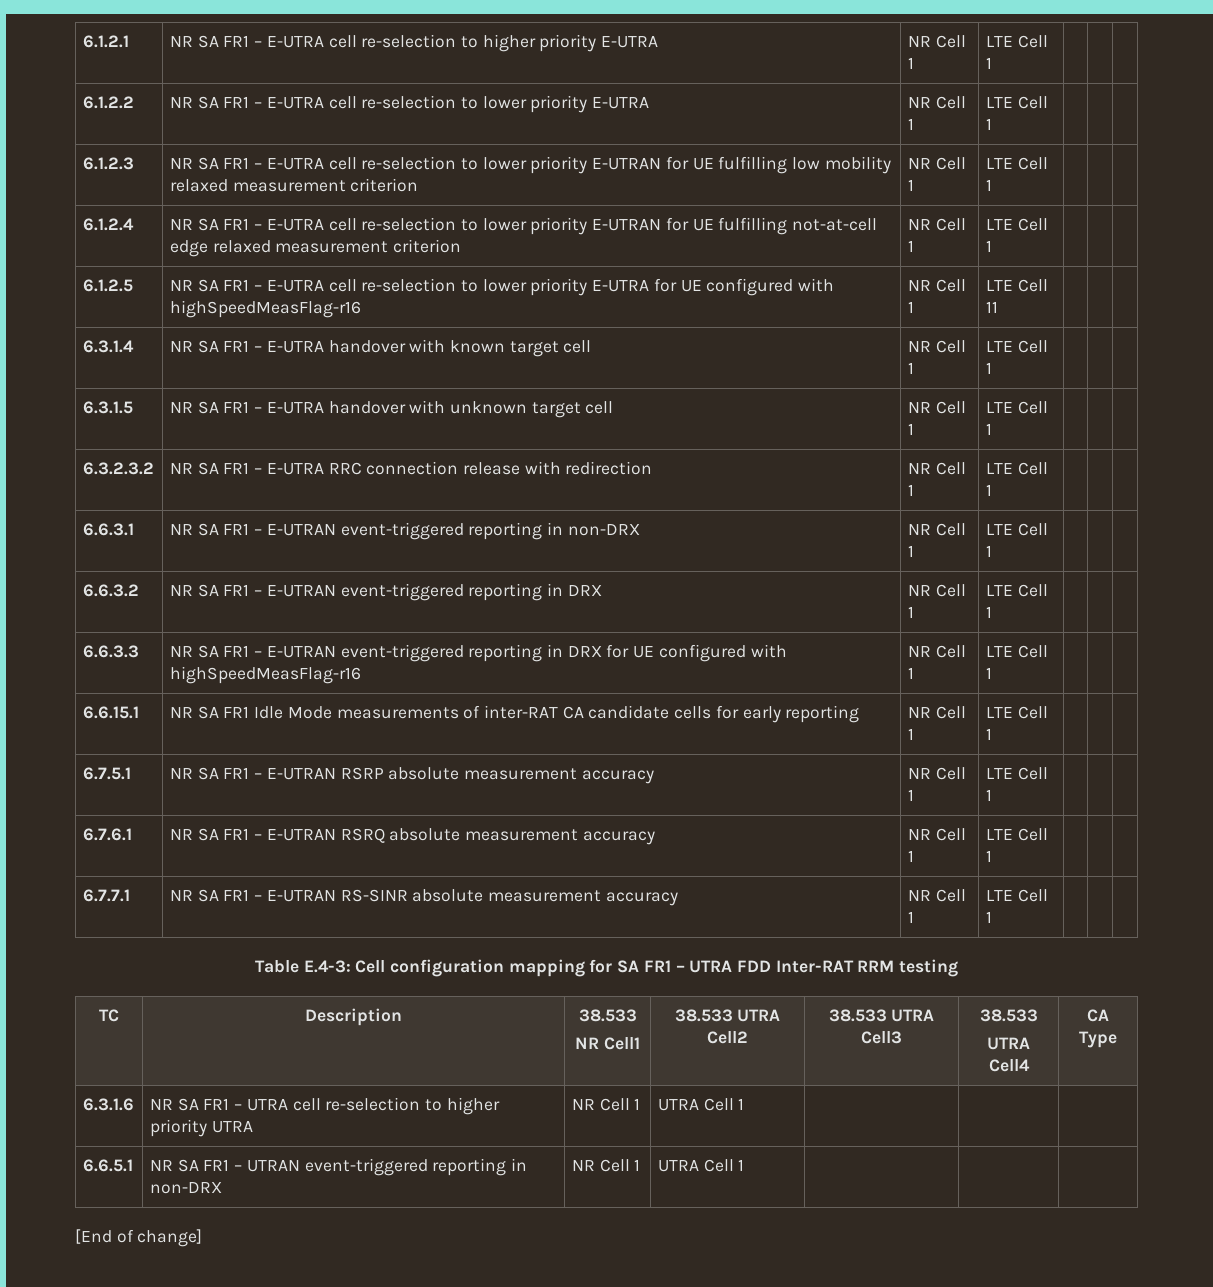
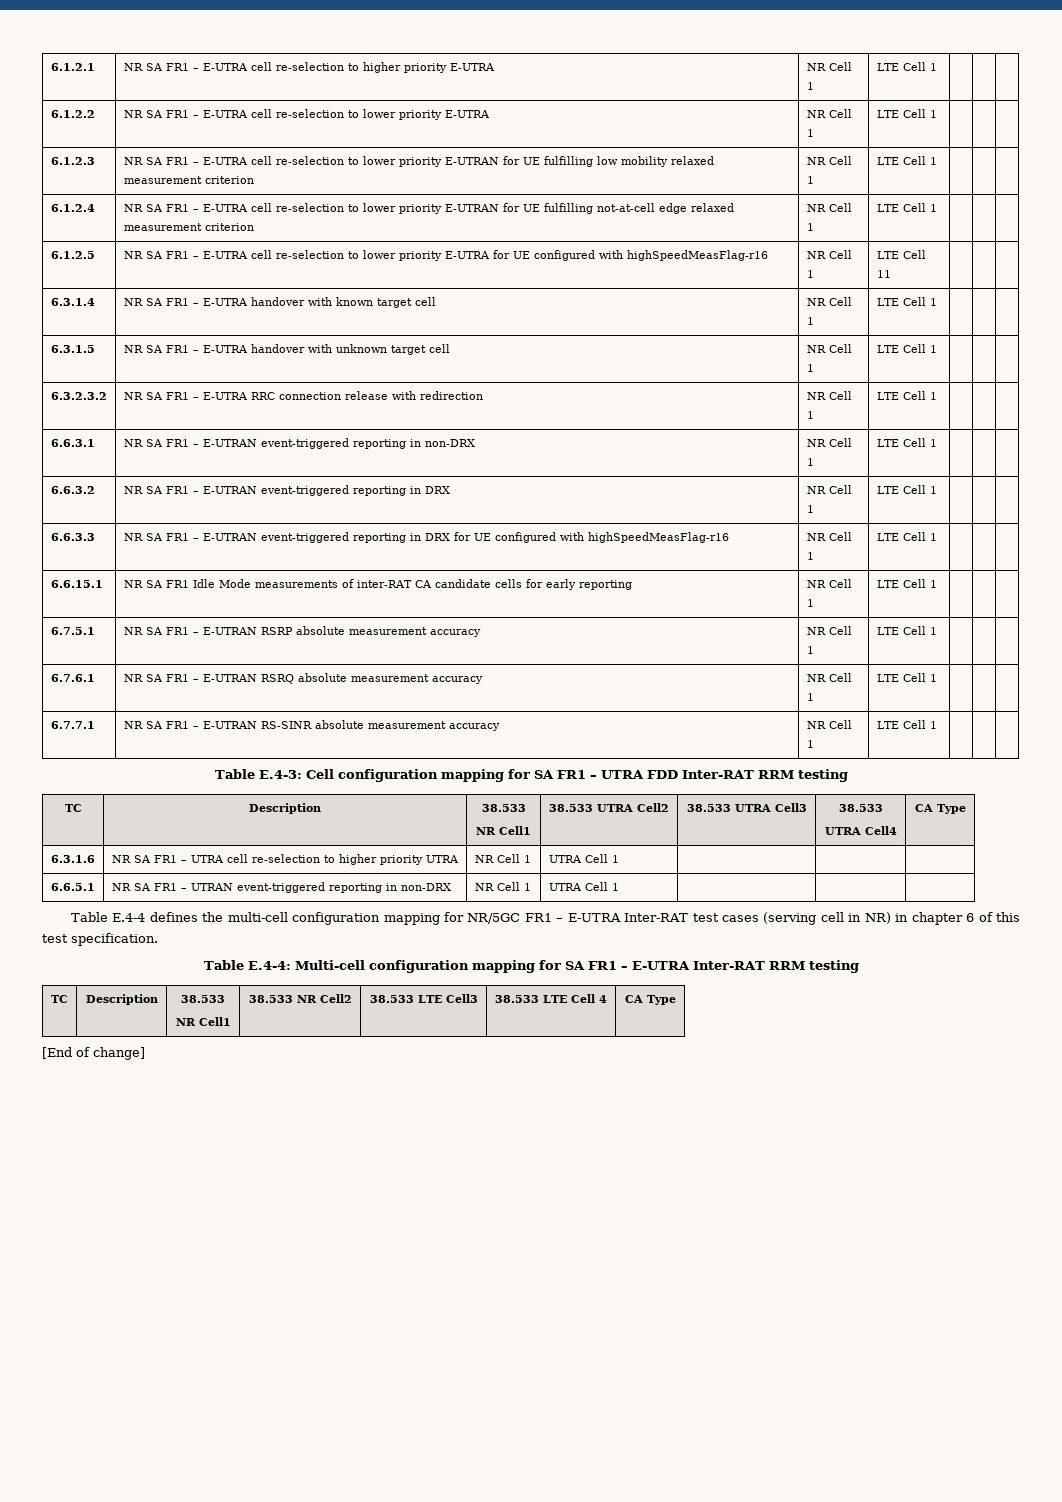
+ Table E.4-4 defines the multi-cell configuration mapping for NR/5GC FR1 – E-UTRA Inter-RAT test cases (serving cell in NR) in chapter 6 of this test specification.
+ Table E.4-4: Multi-cell configuration mapping for SA FR1 – E-UTRA Inter-RAT RRM testing
+ TC | Description | 38.533
+ NR Cell1 | 38.533 NR Cell2 | 38.533 LTE Cell3 | 38.533 LTE Cell 4 | CA Type

